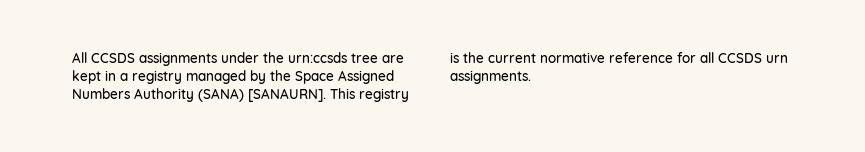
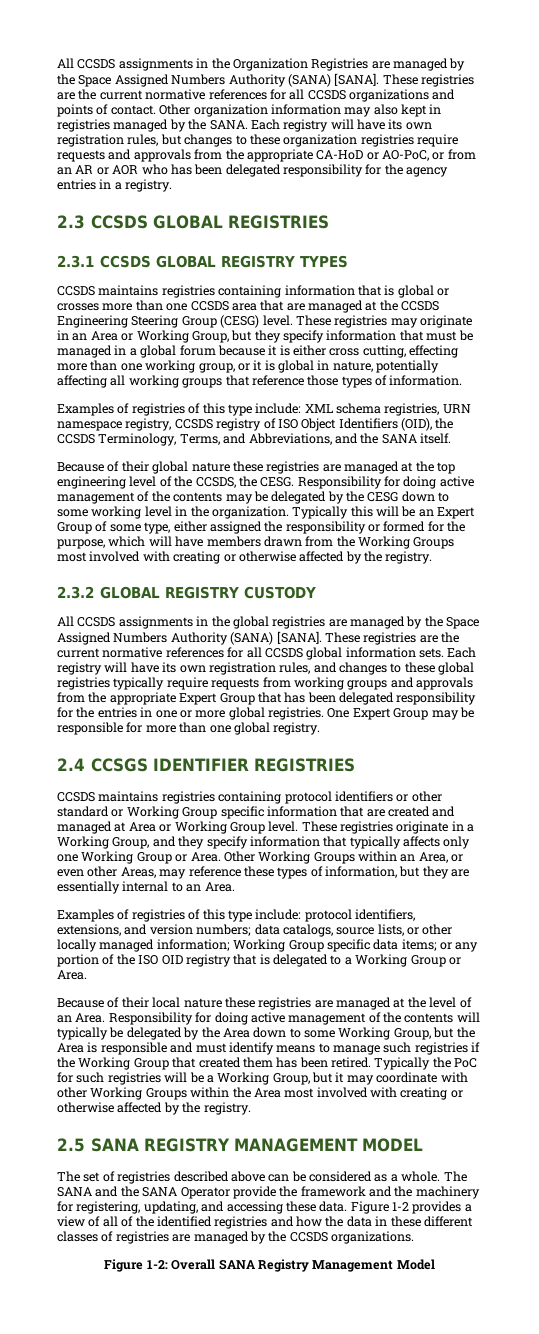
- All CCSDS assignments under the urn:ccsds tree are kept in a registry managed by the Space Assigned Numbers Authority (SANA) [SANAURN]. This registry is the current normative reference for all CCSDS urn assignments.
+ All CCSDS assignments in the Organization Registries are managed by the Space Assigned Numbers Authority (SANA) [SANA]. These registries are the current normative references for all CCSDS organizations and points of contact. Other organization information may also kept in registries managed by the SANA. Each registry will have its own registration rules, but changes to these organization registries require requests and approvals from the appropriate CA-HoD or AO-PoC, or from an AR or AOR who has been delegated responsibility for the agency entries in a registry.
+ 2.3 CCSDS GLOBAL REGISTRIES
+ 2.3.1 CCSDS GLOBAL REGISTRY TYPES
+ CCSDS maintains registries containing information that is global or crosses more than one CCSDS area that are managed at the CCSDS Engineering Steering Group (CESG) level. These registries may originate in an Area or Working Group, but they specify information that must be managed in a global forum because it is either cross cutting, effecting more than one working group, or it is global in nature, potentially affecting all working groups that reference those types of information.
+ Examples of registries of this type include: XML schema registries, URN namespace registry, CCSDS registry of ISO Object Identifiers (OID), the CCSDS Terminology, Terms, and Abbreviations, and the SANA itself.
+ Because of their global nature these registries are managed at the top engineering level of the CCSDS, the CESG. Responsibility for doing active management of the contents may be delegated by the CESG down to some working level in the organization. Typically this will be an Expert Group of some type, either assigned the responsibility or formed for the purpose, which will have members drawn from the Working Groups most involved with creating or otherwise affected by the registry.
+ 2.3.2 GLOBAL REGISTRY CUSTODY
+ All CCSDS assignments in the global registries are managed by the Space Assigned Numbers Authority (SANA) [SANA]. These registries are the current normative references for all CCSDS global information sets. Each registry will have its own registration rules, and changes to these global registries typically require requests from working groups and approvals from the appropriate Expert Group that has been delegated responsibility for the entries in one or more global registries. One Expert Group may be responsible for more than one global registry.
+ 2.4 CCSGS IDENTIFIER REGISTRIES
+ CCSDS maintains registries containing protocol identifiers or other standard or Working Group specific information that are created and managed at Area or Working Group level. These registries originate in a Working Group, and they specify information that typically affects only one Working Group or Area. Other Working Groups within an Area, or even other Areas, may reference these types of information, but they are essentially internal to an Area.
+ Examples of registries of this type include: protocol identifiers, extensions, and version numbers; data catalogs, source lists, or other locally managed information; Working Group specific data items; or any portion of the ISO OID registry that is delegated to a Working Group or Area.
+ Because of their local nature these registries are managed at the level of an Area. Responsibility for doing active management of the contents will typically be delegated by the Area down to some Working Group, but the Area is responsible and must identify means to manage such registries if the Working Group that created them has been retired. Typically the PoC for such registries will be a Working Group, but it may coordinate with other Working Groups within the Area most involved with creating or otherwise affected by the registry.
+ 2.5 SANA REGISTRY MANAGEMENT MODEL
+ The set of registries described above can be considered as a whole. The SANA and the SANA Operator provide the framework and the machinery for registering, updating, and accessing these data. Figure 1-2 provides a view of all of the identified registries and how the data in these different classes of registries are managed by the CCSDS organizations.
+ Figure 1-2: Overall SANA Registry Management Model

